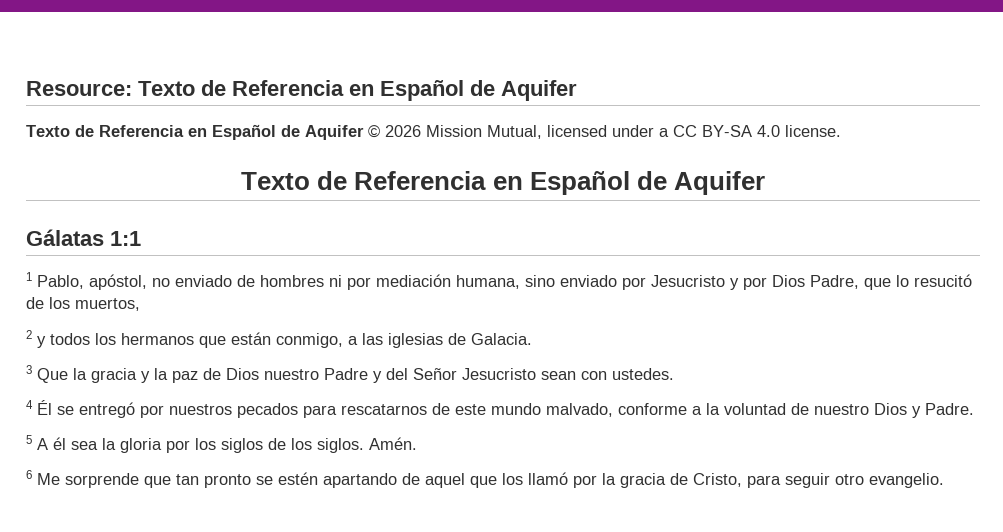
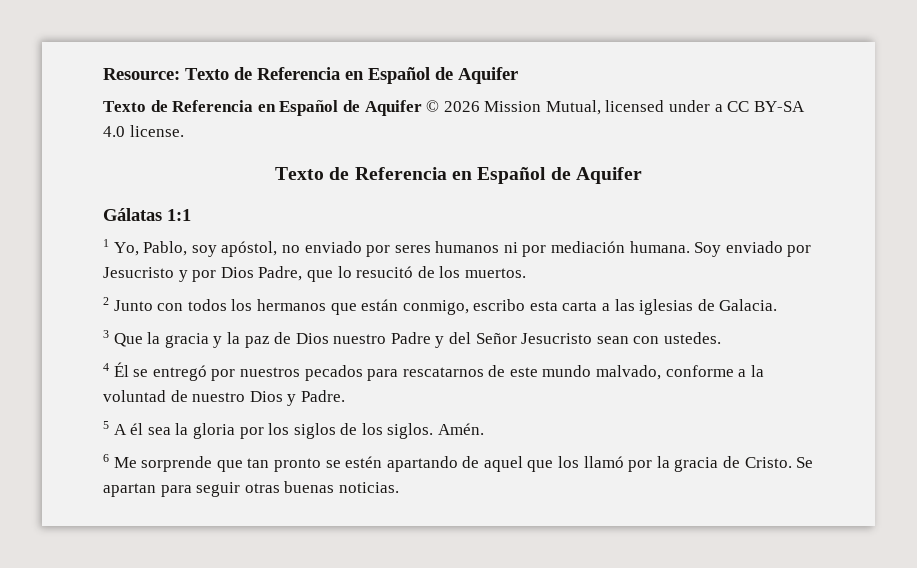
- 1 Pablo, apóstol, no enviado de hombres ni por mediación humana, sino enviado por Jesucristo y por Dios Padre, que lo resucitó de los muertos,
+ 1 Yo, Pablo, soy apóstol, no enviado por seres humanos ni por mediación humana. Soy enviado por Jesucristo y por Dios Padre, que lo resucitó de los muertos.
- 2 y todos los hermanos que están conmigo, a las iglesias de Galacia.
+ 2 Junto con todos los hermanos que están conmigo, escribo esta carta a las iglesias de Galacia.
- 6 Me sorprende que tan pronto se estén apartando de aquel que los llamó por la gracia de Cristo, para seguir otro evangelio.
+ 6 Me sorprende que tan pronto se estén apartando de aquel que los llamó por la gracia de Cristo. Se apartan para seguir otras buenas noticias.

